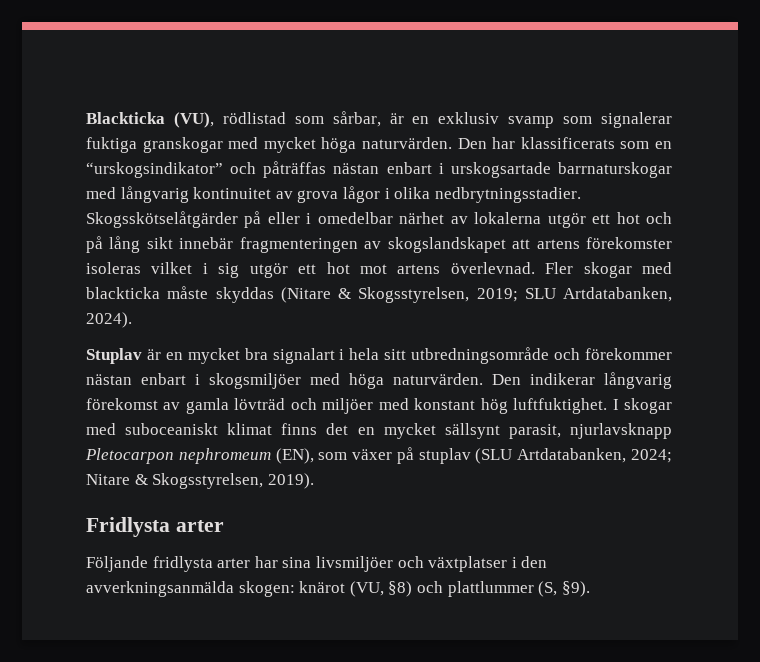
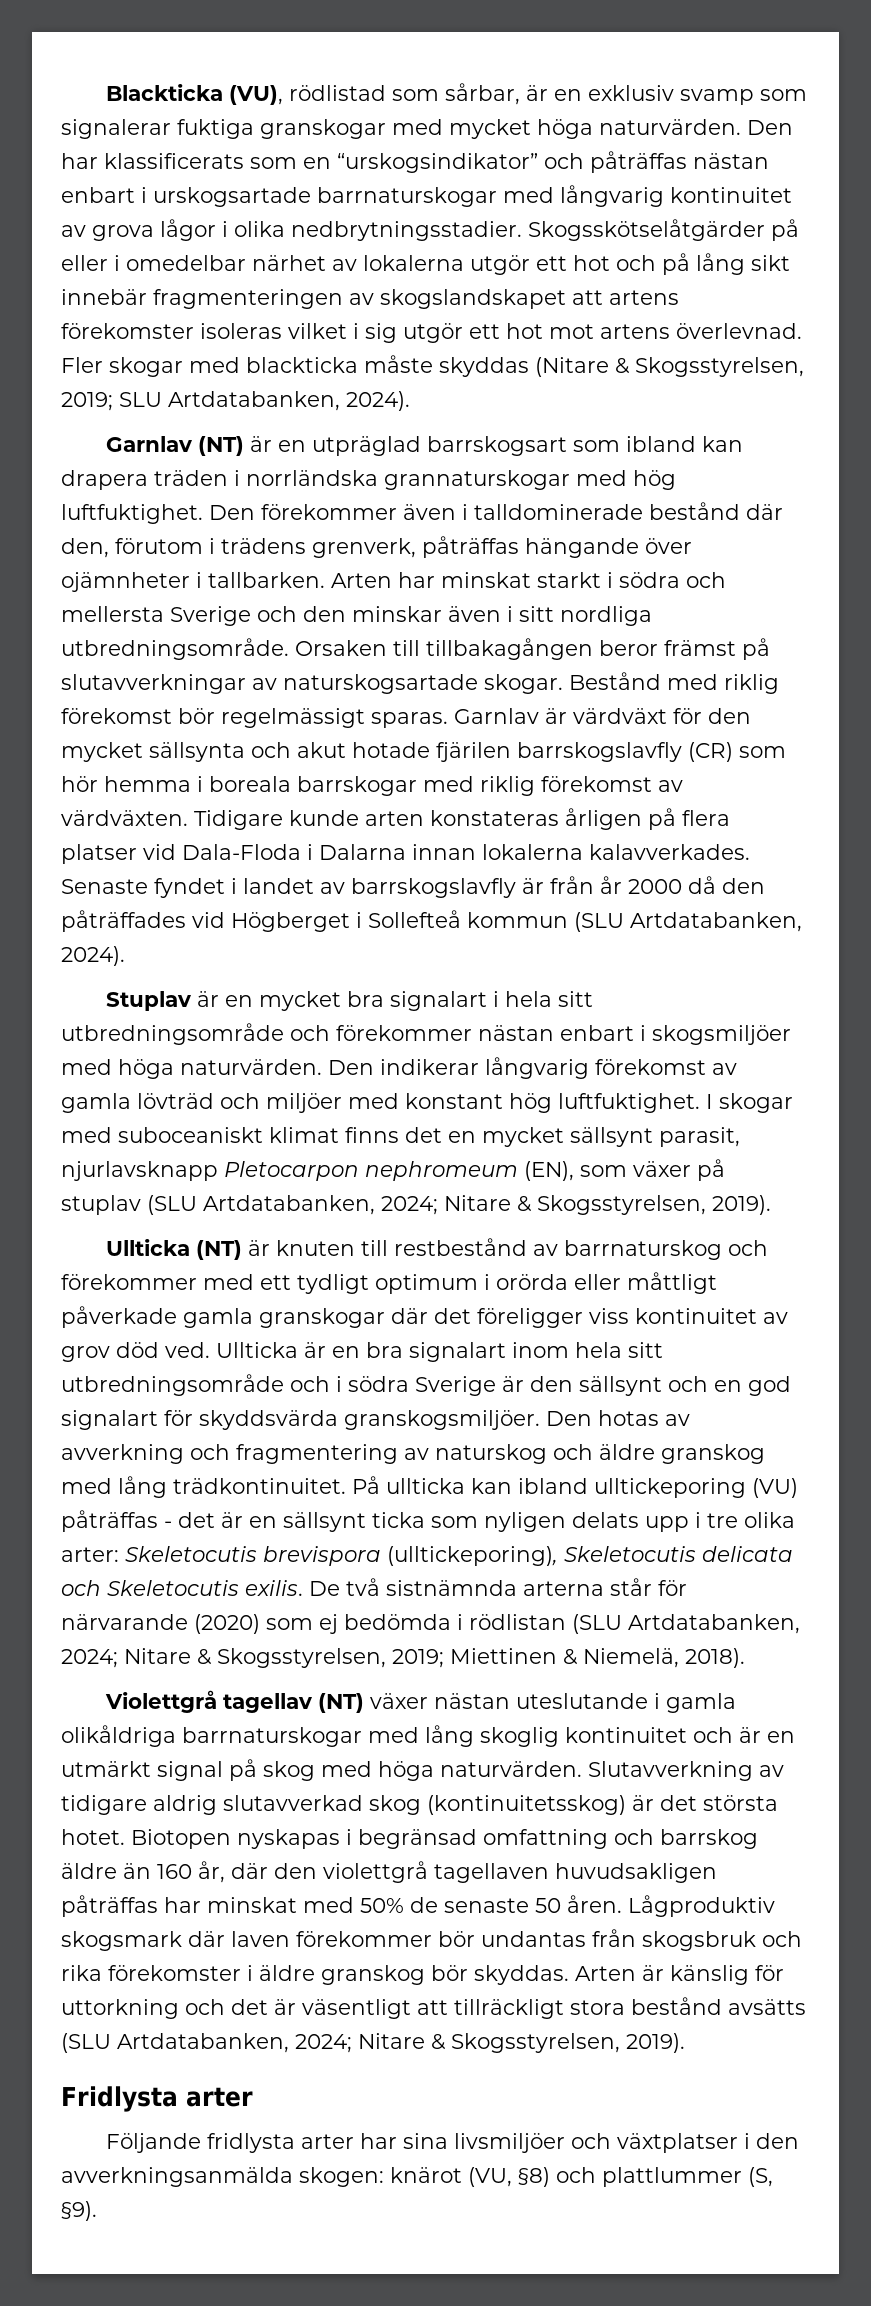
+ Garnlav (NT) är en utpräglad barrskogsart som ibland kan drapera träden i norrländska grannaturskogar med hög luftfuktighet. Den förekommer även i talldominerade bestånd där den, förutom i trädens grenverk, påträffas hängande över ojämnheter i tallbarken. Arten har minskat starkt i södra och mellersta Sverige och den minskar även i sitt nordliga utbredningsområde. Orsaken till tillbakagången beror främst på slutavverkningar av naturskogsartade skogar. Bestånd med riklig förekomst bör regelmässigt sparas. Garnlav är värdväxt för den mycket sällsynta och akut hotade fjärilen barrskogslavfly (CR) som hör hemma i boreala barrskogar med riklig förekomst av värdväxten. Tidigare kunde arten konstateras årligen på flera platser vid Dala-Floda i Dalarna innan lokalerna kalavverkades. Senaste fyndet i landet av barrskogslavfly är från år 2000 då den påträffades vid Högberget i Sollefteå kommun (SLU Artdatabanken, 2024).
+ Ullticka (NT) är knuten till restbestånd av barrnaturskog och förekommer med ett tydligt optimum i orörda eller måttligt påverkade gamla granskogar där det föreligger viss kontinuitet av grov död ved. Ullticka är en bra signalart inom hela sitt utbredningsområde och i södra Sverige är den sällsynt och en god signalart för skyddsvärda granskogsmiljöer. Den hotas av avverkning och fragmentering av naturskog och äldre granskog med lång trädkontinuitet. På ullticka kan ibland ulltickeporing (VU) påträffas - det är en sällsynt ticka som nyligen delats upp i tre olika arter: Skeletocutis brevispora (ulltickeporing), Skeletocutis delicata och Skeletocutis exilis. De två sistnämnda arterna står för närvarande (2020) som ej bedömda i rödlistan (SLU Artdatabanken, 2024; Nitare & Skogsstyrelsen, 2019; Miettinen & Niemelä, 2018).
+ Violettgrå tagellav (NT) växer nästan uteslutande i gamla olikåldriga barrnaturskogar med lång skoglig kontinuitet och är en utmärkt signal på skog med höga naturvärden. Slutavverkning av tidigare aldrig slutavverkad skog (kontinuitetsskog) är det största hotet. Biotopen nyskapas i begränsad omfattning och barrskog äldre än 160 år, där den violettgrå tagellaven huvudsakligen påträffas har minskat med 50% de senaste 50 åren. Lågproduktiv skogsmark där laven förekommer bör undantas från skogsbruk och rika förekomster i äldre granskog bör skyddas. Arten är känslig för uttorkning och det är väsentligt att tillräckligt stora bestånd avsätts (SLU Artdatabanken, 2024; Nitare & Skogsstyrelsen, 2019).

